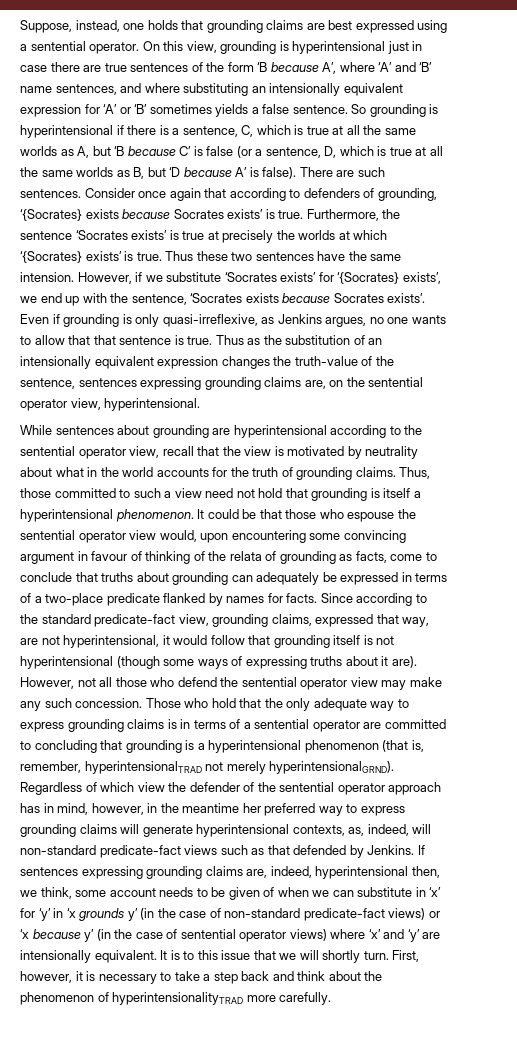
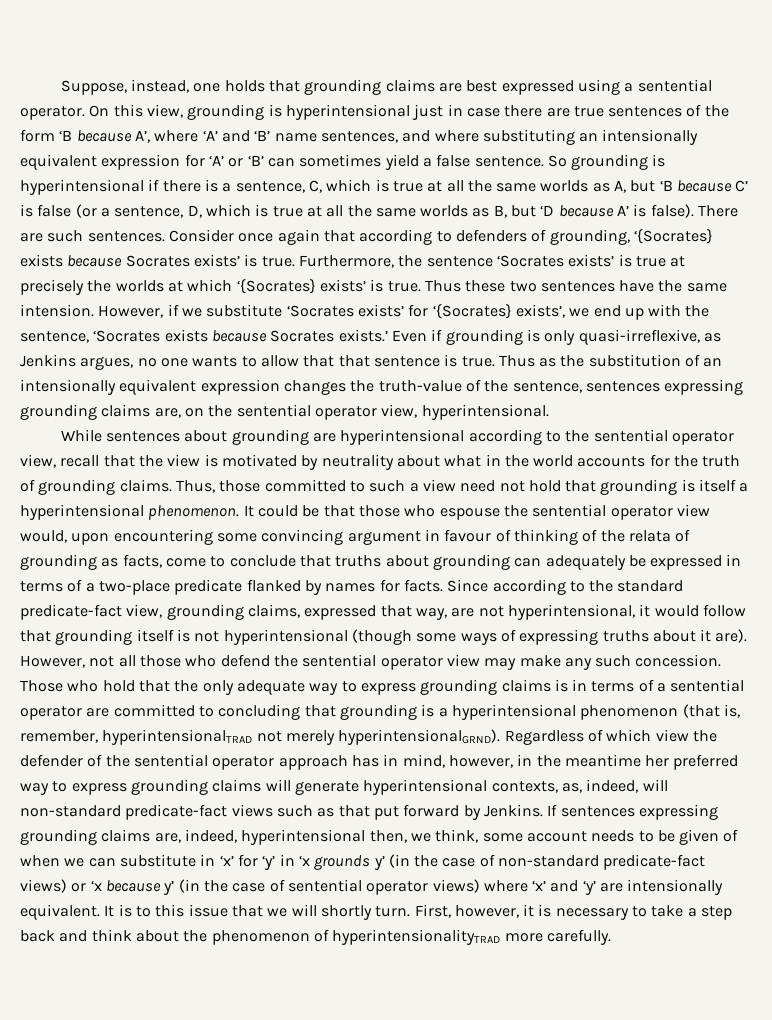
- On this view, grounding is hyperintensional just in case there are true sentences of the form ‘B because A’, where ‘A’ and ‘B’ name sentences, and where substituting an intensionally equivalent expression for ‘A’ or ‘B’ sometimes yields a false sentence.
+ On this view, grounding is hyperintensional just in case there are true sentences of the form ‘B because A’, where ‘A’ and ‘B’ name sentences, and where substituting an intensionally equivalent expression for ‘A’ or ‘B’ can sometimes yield a false sentence.
- However, if we substitute ‘Socrates exists’ for ‘{Socrates} exists’, we end up with the sentence, ‘Socrates exists because Socrates exists’.
+ However, if we substitute ‘Socrates exists’ for ‘{Socrates} exists’, we end up with the sentence, ‘Socrates exists because Socrates exists.’
- Regardless of which view the defender of the sentential operator approach has in mind, however, in the meantime her preferred way to express grounding claims will generate hyperintensional contexts, as, indeed, will non-standard predicate-fact views such as that defended by Jenkins.
+ Regardless of which view the defender of the sentential operator approach has in mind, however, in the meantime her preferred way to express grounding claims will generate hyperintensional contexts, as, indeed, will non-standard predicate-fact views such as that put forward by Jenkins.

